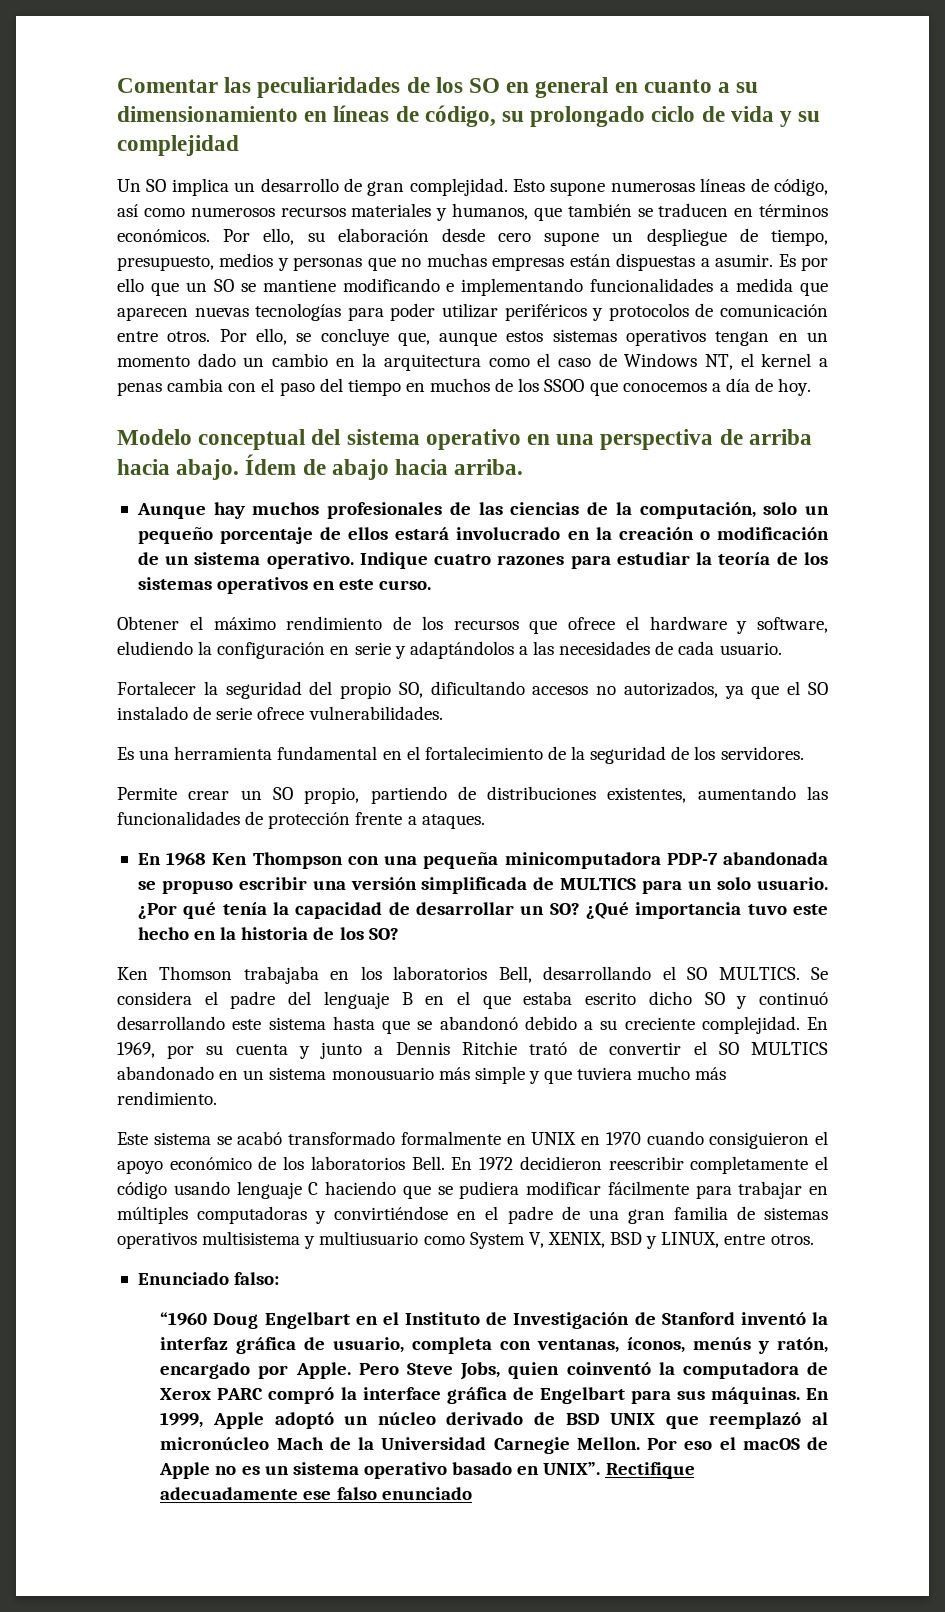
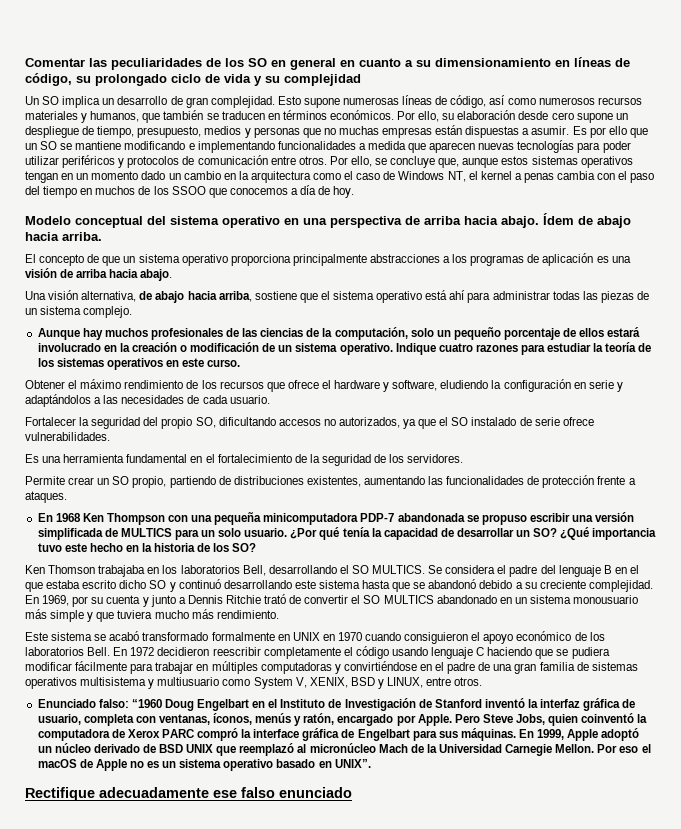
+ El concepto de que un sistema operativo proporciona principalmente abstracciones a los programas de aplicación es una visión de arriba hacia abajo.
+ Una visión alternativa, de abajo hacia arriba, sostiene que el sistema operativo está ahí para administrar todas las piezas de un sistema complejo.
- Enunciado falso:
- “1960 Doug Engelbart en el Instituto de Investigación de Stanford inventó la interfaz gráfica de usuario, completa con ventanas, íconos, menús y ratón, encargado por Apple.
+ Enunciado falso: “1960 Doug Engelbart en el Instituto de Investigación de Stanford inventó la interfaz gráfica de usuario, completa con ventanas, íconos, menús y ratón, encargado por Apple.
- Por eso el macOS de Apple no es un sistema operativo basado en UNIX”. Rectifique adecuadamente ese falso enunciado
+ Por eso el macOS de Apple no es un sistema operativo basado en UNIX”.
+ Rectifique adecuadamente ese falso enunciado

